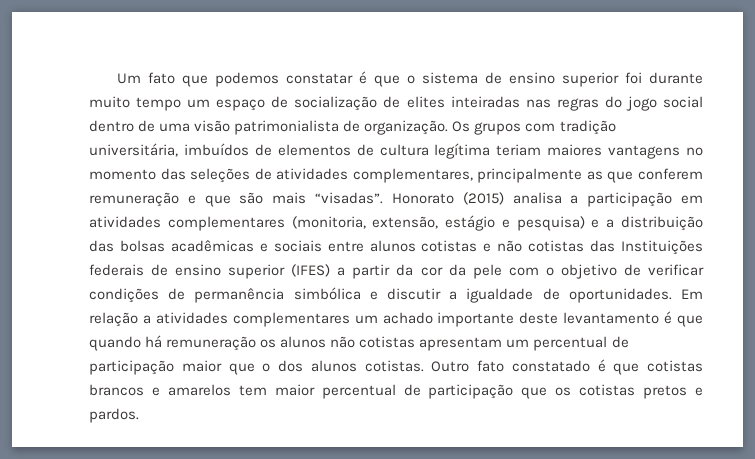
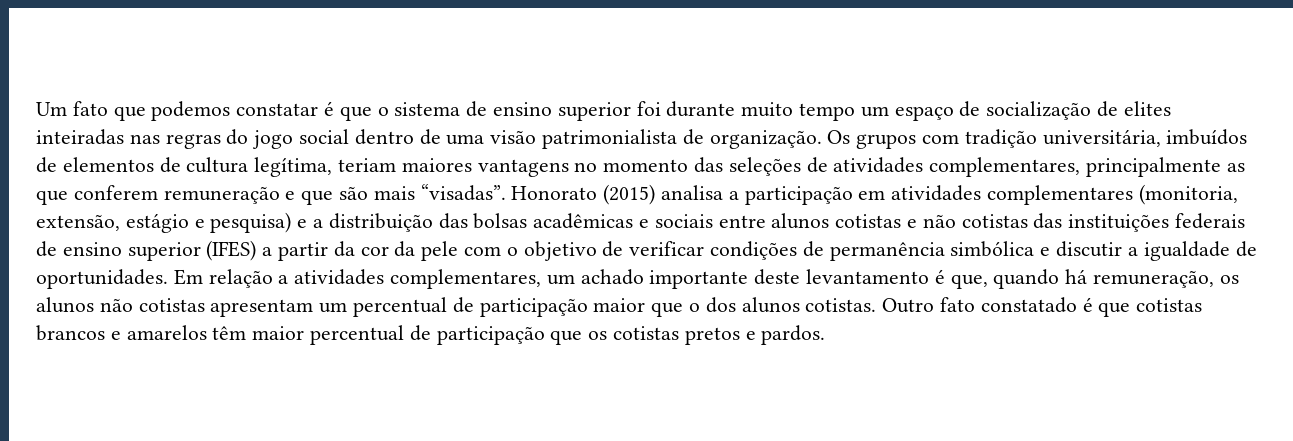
- Os grupos com tradição universitária, imbuídos de elementos de cultura legítima teriam maiores vantagens no momento das seleções de atividades complementares, principalmente as que conferem remuneração e que são mais “visadas”.
+ Os grupos com tradição universitária, imbuídos de elementos de cultura legítima, teriam maiores vantagens no momento das seleções de atividades complementares, principalmente as que conferem remuneração e que são mais “visadas”.
- Honorato (2015) analisa a participação em atividades complementares (monitoria, extensão, estágio e pesquisa) e a distribuição das bolsas acadêmicas e sociais entre alunos cotistas e não cotistas das Instituições federais de ensino superior (IFES) a partir da cor da pele com o objetivo de verificar condições de permanência simbólica e discutir a igualdade de oportunidades.
+ Honorato (2015) analisa a participação em atividades complementares (monitoria, extensão, estágio e pesquisa) e a distribuição das bolsas acadêmicas e sociais entre alunos cotistas e não cotistas das instituições federais de ensino superior (IFES) a partir da cor da pele com o objetivo de verificar condições de permanência simbólica e discutir a igualdade de oportunidades.
- Em relação a atividades complementares um achado importante deste levantamento é que quando há remuneração os alunos não cotistas apresentam um percentual de participação maior que o dos alunos cotistas.
+ Em relação a atividades complementares, um achado importante deste levantamento é que, quando há remuneração, os alunos não cotistas apresentam um percentual de participação maior que o dos alunos cotistas.
- Outro fato constatado é que cotistas brancos e amarelos tem maior percentual de participação que os cotistas pretos e pardos.
+ Outro fato constatado é que cotistas brancos e amarelos têm maior percentual de participação que os cotistas pretos e pardos.

